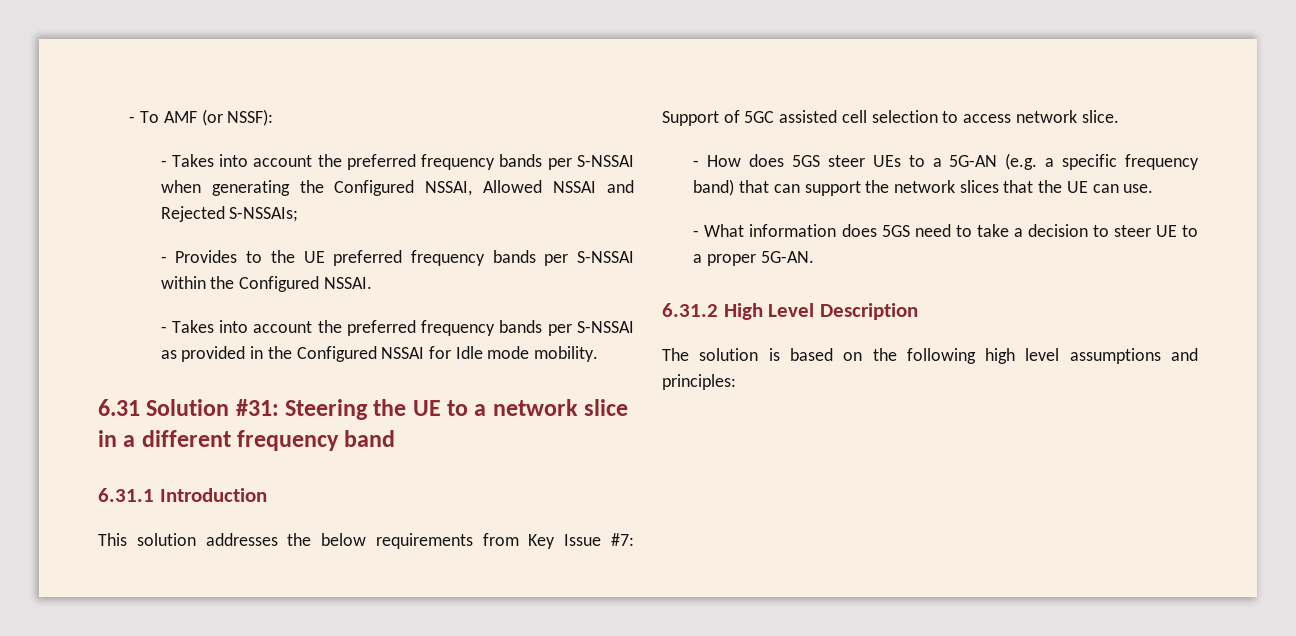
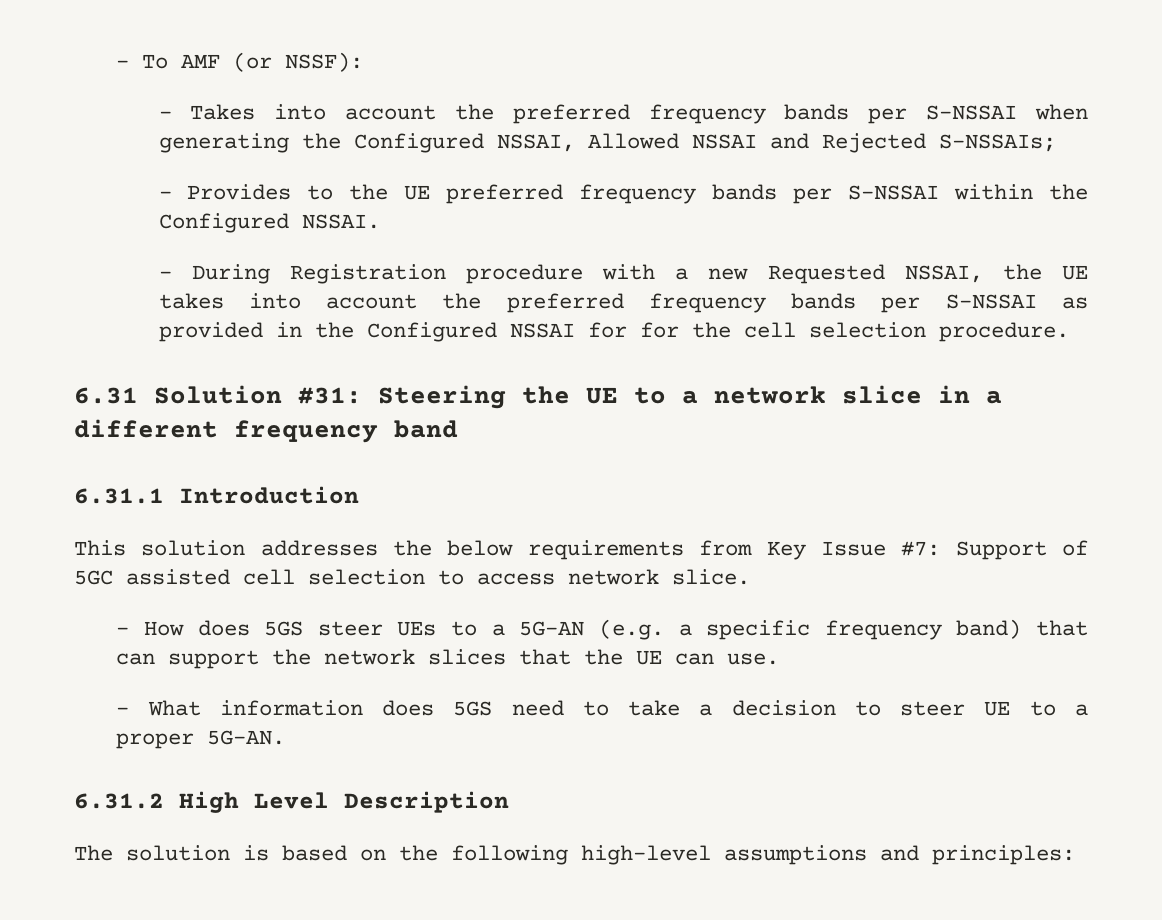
- - Takes into account the preferred frequency bands per S-NSSAI as provided in the Configured NSSAI for Idle mode mobility.
+ - During Registration procedure with a new Requested NSSAI, the UE takes into account the preferred frequency bands per S-NSSAI as provided in the Configured NSSAI for for the cell selection procedure.
- The solution is based on the following high level assumptions and principles:
+ The solution is based on the following high-level assumptions and principles:

